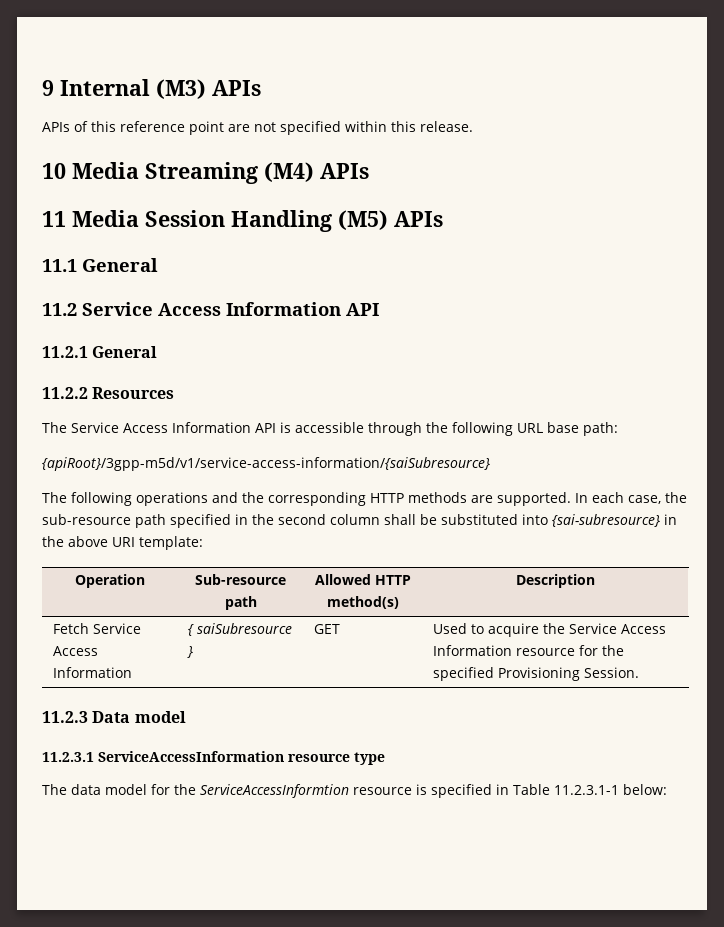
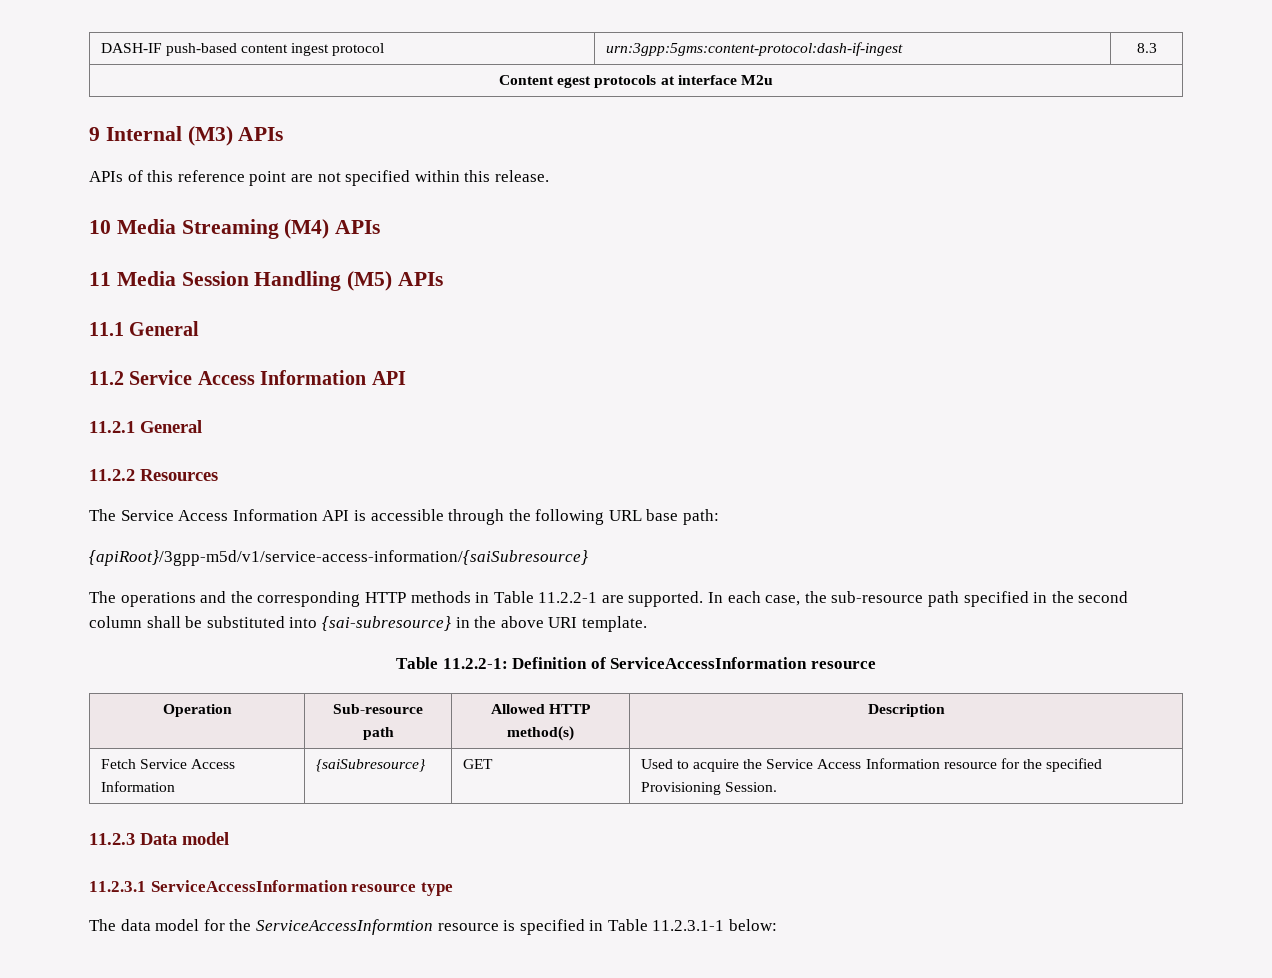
+ DASH-IF push-based content ingest protocol | urn:3gpp:5gms:content-protocol:dash-if-ingest | 8.3
+ Content egest protocols at interface M2u
- The following operations and the corresponding HTTP methods are supported.
+ The operations and the corresponding HTTP methods in Table 11.2.2-1 are supported.
- In each case, the sub-resource path specified in the second column shall be substituted into {sai-subresource} in the above URI template:
+ In each case, the sub-resource path specified in the second column shall be substituted into {sai-subresource} in the above URI template.
+ Table 11.2.2-1: Definition of ServiceAccessInformation resource
- Fetch Service Access Information | { saiSubresource } | GET | Used to acquire the Service Access Information resource for the specified Provisioning Session.
+ Fetch Service Access Information | {saiSubresource} | GET | Used to acquire the Service Access Information resource for the specified Provisioning Session.

